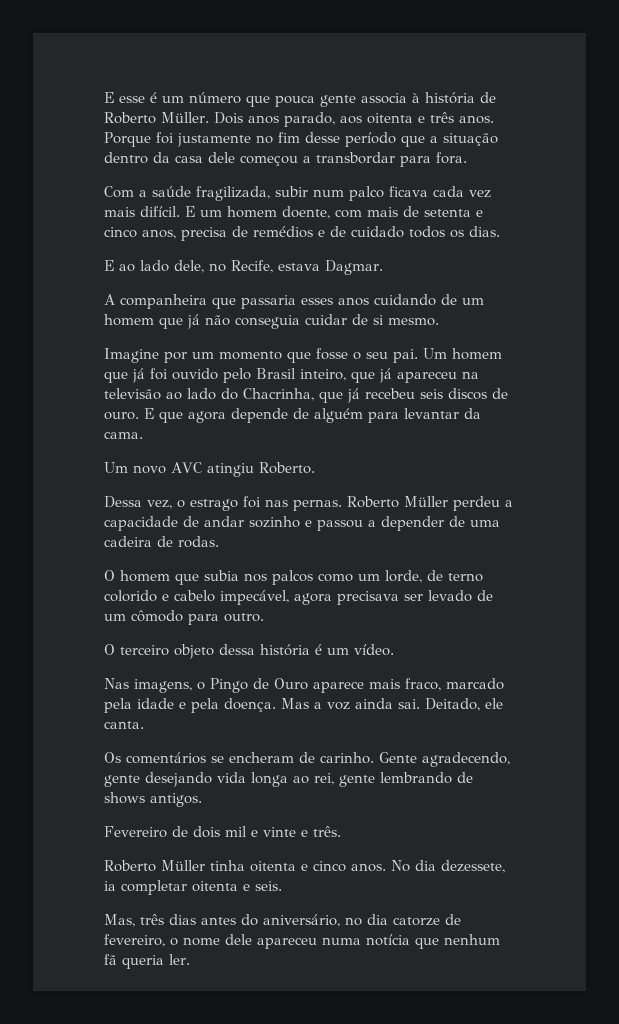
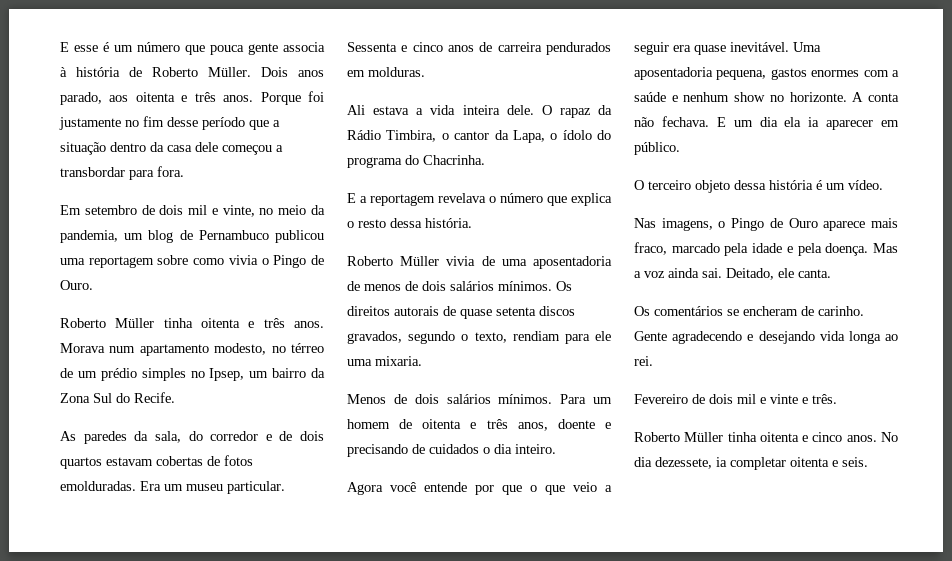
- Com a saúde fragilizada, subir num palco ficava cada vez mais difícil. E um homem doente, com mais de setenta e cinco anos, precisa de remédios e de cuidado todos os dias.
- E ao lado dele, no Recife, estava Dagmar.
- A companheira que passaria esses anos cuidando de um homem que já não conseguia cuidar de si mesmo.
- Imagine por um momento que fosse o seu pai. Um homem que já foi ouvido pelo Brasil inteiro, que já apareceu na televisão ao lado do Chacrinha, que já recebeu seis discos de ouro. E que agora depende de alguém para levantar da cama.
- Um novo AVC atingiu Roberto.
- Dessa vez, o estrago foi nas pernas. Roberto Müller perdeu a capacidade de andar sozinho e passou a depender de uma cadeira de rodas.
- O homem que subia nos palcos como um lorde, de terno colorido e cabelo impecável, agora precisava ser levado de um cômodo para outro.
+ Em setembro de dois mil e vinte, no meio da pandemia, um blog de Pernambuco publicou uma reportagem sobre como vivia o Pingo de Ouro.
+ Roberto Müller tinha oitenta e três anos. Morava num apartamento modesto, no térreo de um prédio simples no Ipsep, um bairro da Zona Sul do Recife.
+ As paredes da sala, do corredor e de dois quartos estavam cobertas de fotos emolduradas. Era um museu particular. Sessenta e cinco anos de carreira pendurados em molduras.
+ Ali estava a vida inteira dele. O rapaz da Rádio Timbira, o cantor da Lapa, o ídolo do programa do Chacrinha.
+ E a reportagem revelava o número que explica o resto dessa história.
+ Roberto Müller vivia de uma aposentadoria de menos de dois salários mínimos. Os direitos autorais de quase setenta discos gravados, segundo o texto, rendiam para ele uma mixaria.
+ Menos de dois salários mínimos. Para um homem de oitenta e três anos, doente e precisando de cuidados o dia inteiro.
+ Agora você entende por que o que veio a seguir era quase inevitável. Uma aposentadoria pequena, gastos enormes com a saúde e nenhum show no horizonte. A conta não fechava. E um dia ela ia aparecer em público.
- Gente agradecendo, gente desejando vida longa ao rei, gente lembrando de shows antigos.
+ Gente agradecendo e desejando vida longa ao rei.
- Mas, três dias antes do aniversário, no dia catorze de fevereiro, o nome dele apareceu numa notícia que nenhum fã queria ler.

